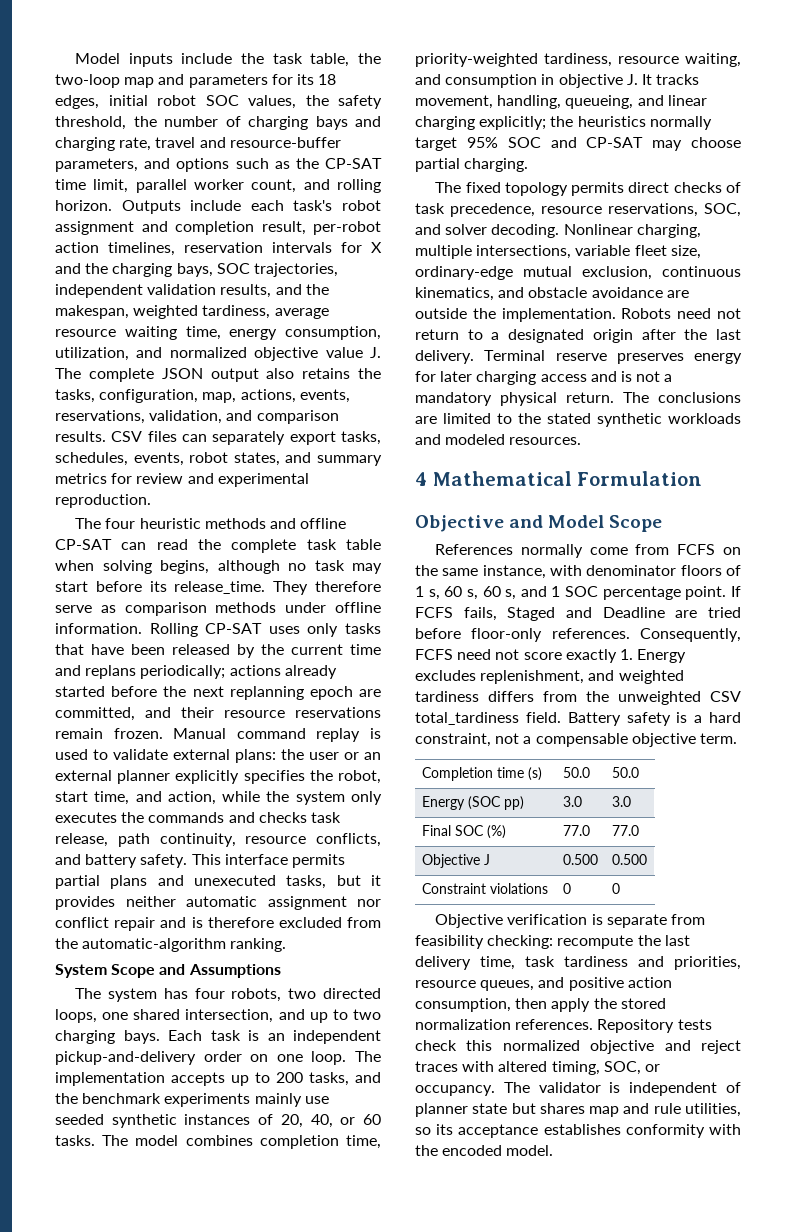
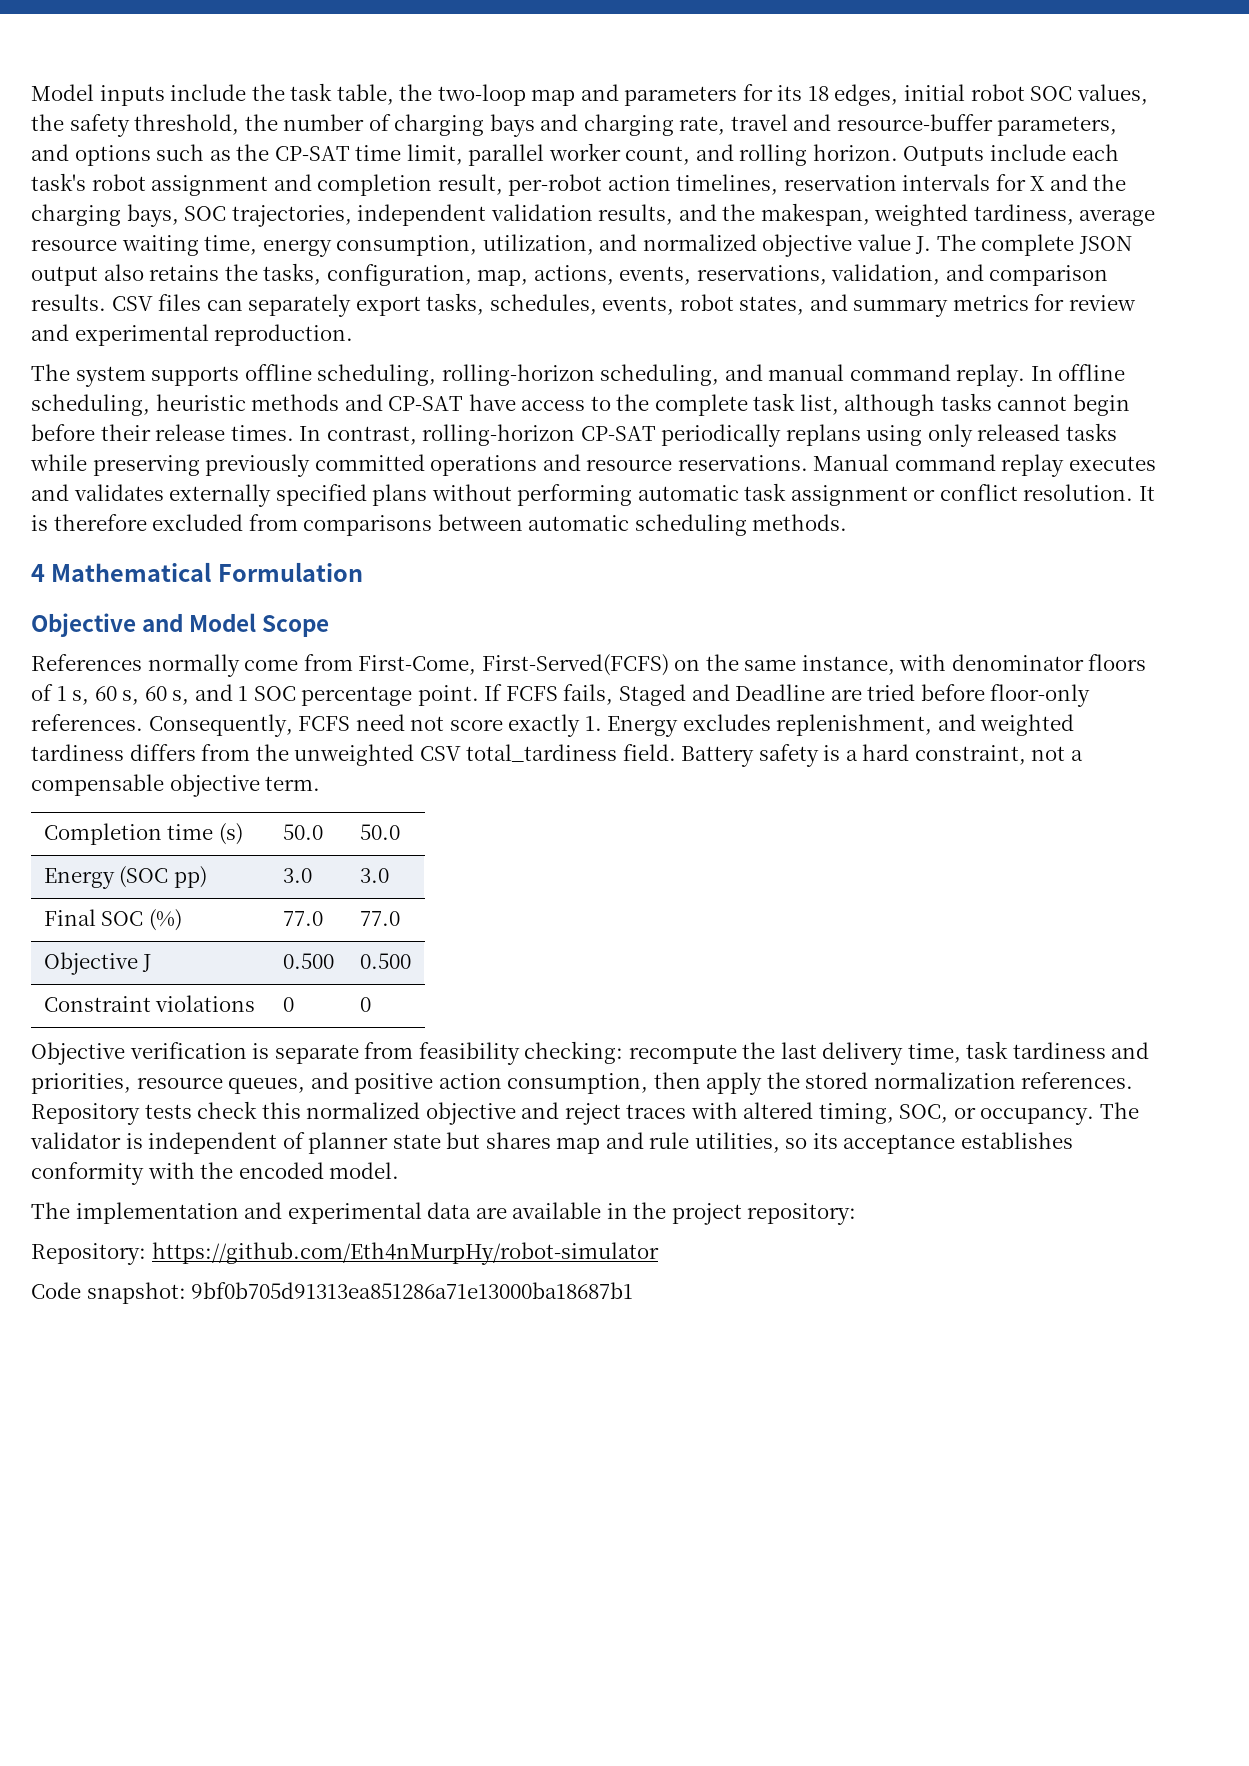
- The four heuristic methods and offline CP-SAT can read the complete task table when solving begins, although no task may start before its release_time. They therefore serve as comparison methods under offline information. Rolling CP-SAT uses only tasks that have been released by the current time and replans periodically; actions already started before the next replanning epoch are committed, and their resource reservations remain frozen. Manual command replay is used to validate external plans: the user or an external planner explicitly specifies the robot, start time, and action, while the system only executes the commands and checks task release, path continuity, resource conflicts, and battery safety. This interface permits partial plans and unexecuted tasks, but it provides neither automatic assignment nor conflict repair and is therefore excluded from the automatic-algorithm ranking.
- System Scope and Assumptions
- The system has four robots, two directed loops, one shared intersection, and up to two charging bays. Each task is an independent pickup-and-delivery order on one loop. The implementation accepts up to 200 tasks, and the benchmark experiments mainly use seeded synthetic instances of 20, 40, or 60 tasks. The model combines completion time, priority-weighted tardiness, resource waiting, and consumption in objective J. It tracks movement, handling, queueing, and linear charging explicitly; the heuristics normally target 95% SOC and CP-SAT may choose partial charging.
- The fixed topology permits direct checks of task precedence, resource reservations, SOC, and solver decoding. Nonlinear charging, multiple intersections, variable fleet size, ordinary-edge mutual exclusion, continuous kinematics, and obstacle avoidance are outside the implementation. Robots need not return to a designated origin after the last delivery. Terminal reserve preserves energy for later charging access and is not a mandatory physical return. The conclusions are limited to the stated synthetic workloads and modeled resources.
+ The system supports offline scheduling, rolling-horizon scheduling, and manual command replay. In offline scheduling, heuristic methods and CP-SAT have access to the complete task list, although tasks cannot begin before their release times. In contrast, rolling-horizon CP-SAT periodically replans using only released tasks while preserving previously committed operations and resource reservations. Manual command replay executes and validates externally specified plans without performing automatic task assignment or conflict resolution. It is therefore excluded from comparisons between automatic scheduling methods.
- References normally come from FCFS on the same instance, with denominator floors of 1 s, 60 s, 60 s, and 1 SOC percentage point.
+ References normally come from First-Come, First-Served(FCFS) on the same instance, with denominator floors of 1 s, 60 s, 60 s, and 1 SOC percentage point.
+ The implementation and experimental data are available in the project repository:
+ Repository: https://github.com/Eth4nMurpHy/robot-simulator
+ Code snapshot: 9bf0b705d91313ea851286a71e13000ba18687b1

